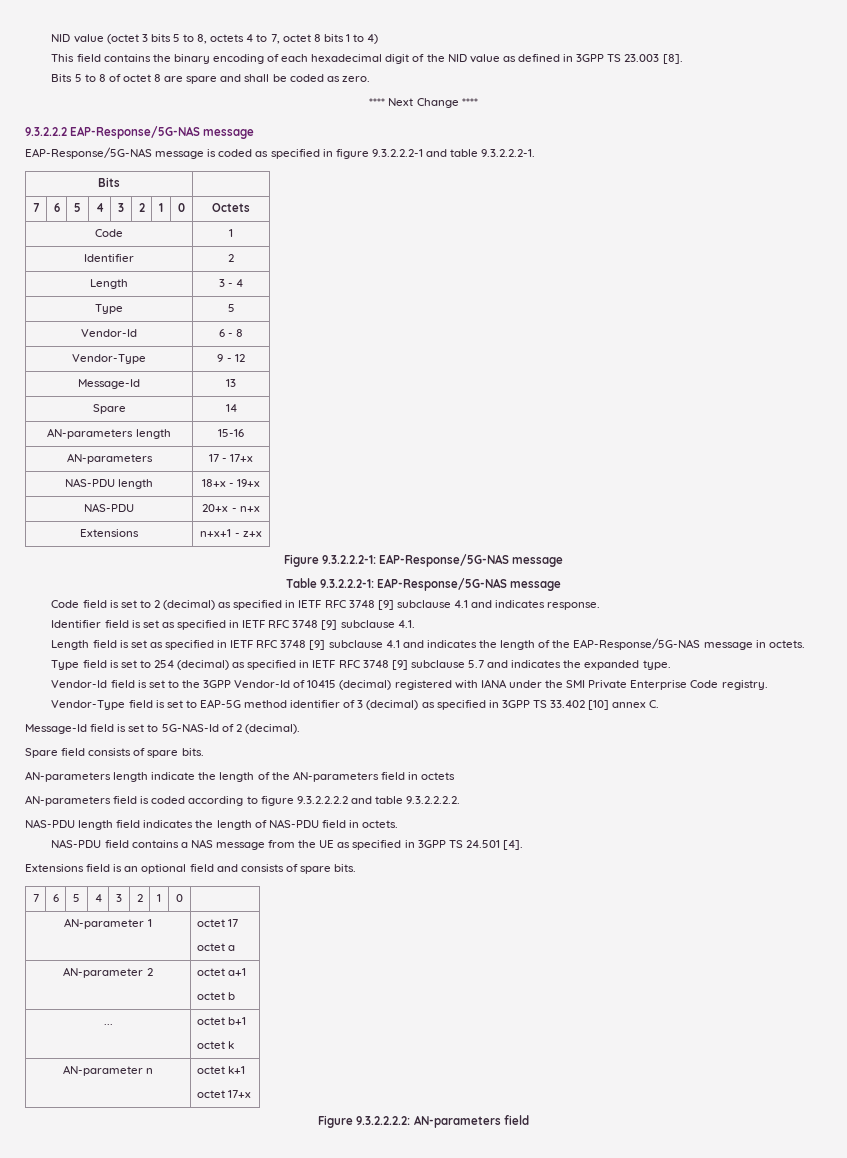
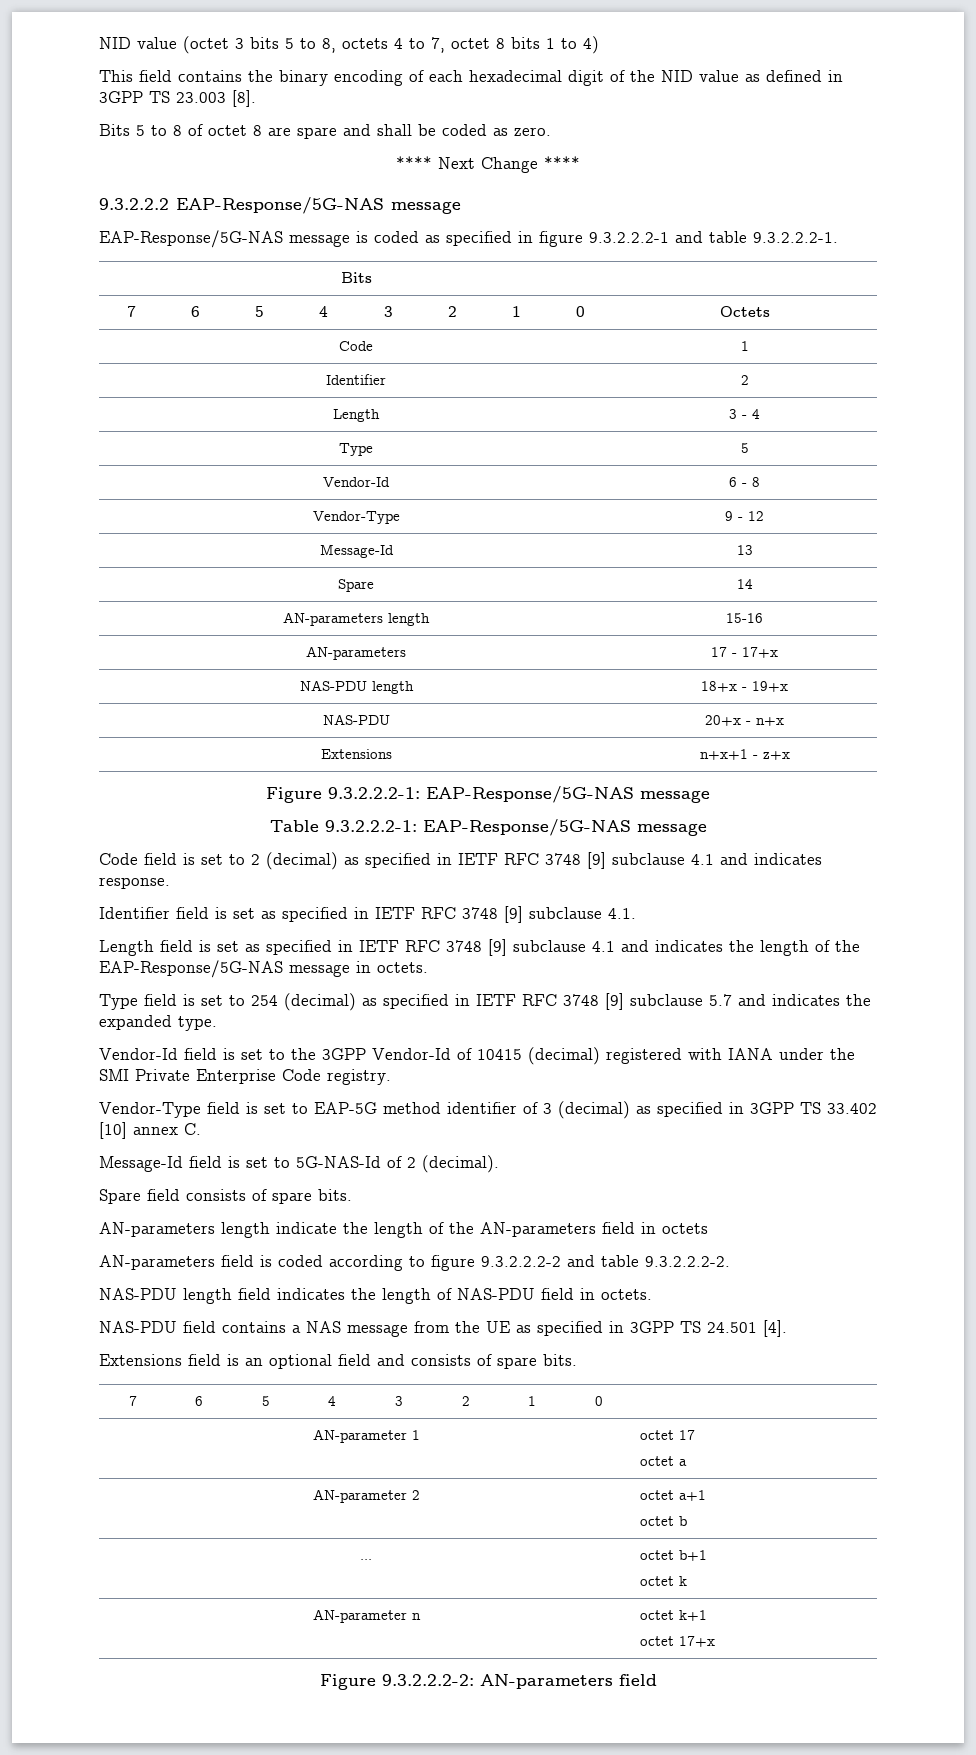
- AN-parameters field is coded according to figure 9.3.2.2.2.2 and table 9.3.2.2.2.2.
+ AN-parameters field is coded according to figure 9.3.2.2.2-2 and table 9.3.2.2.2-2.
- Figure 9.3.2.2.2.2: AN-parameters field
+ Figure 9.3.2.2.2-2: AN-parameters field

